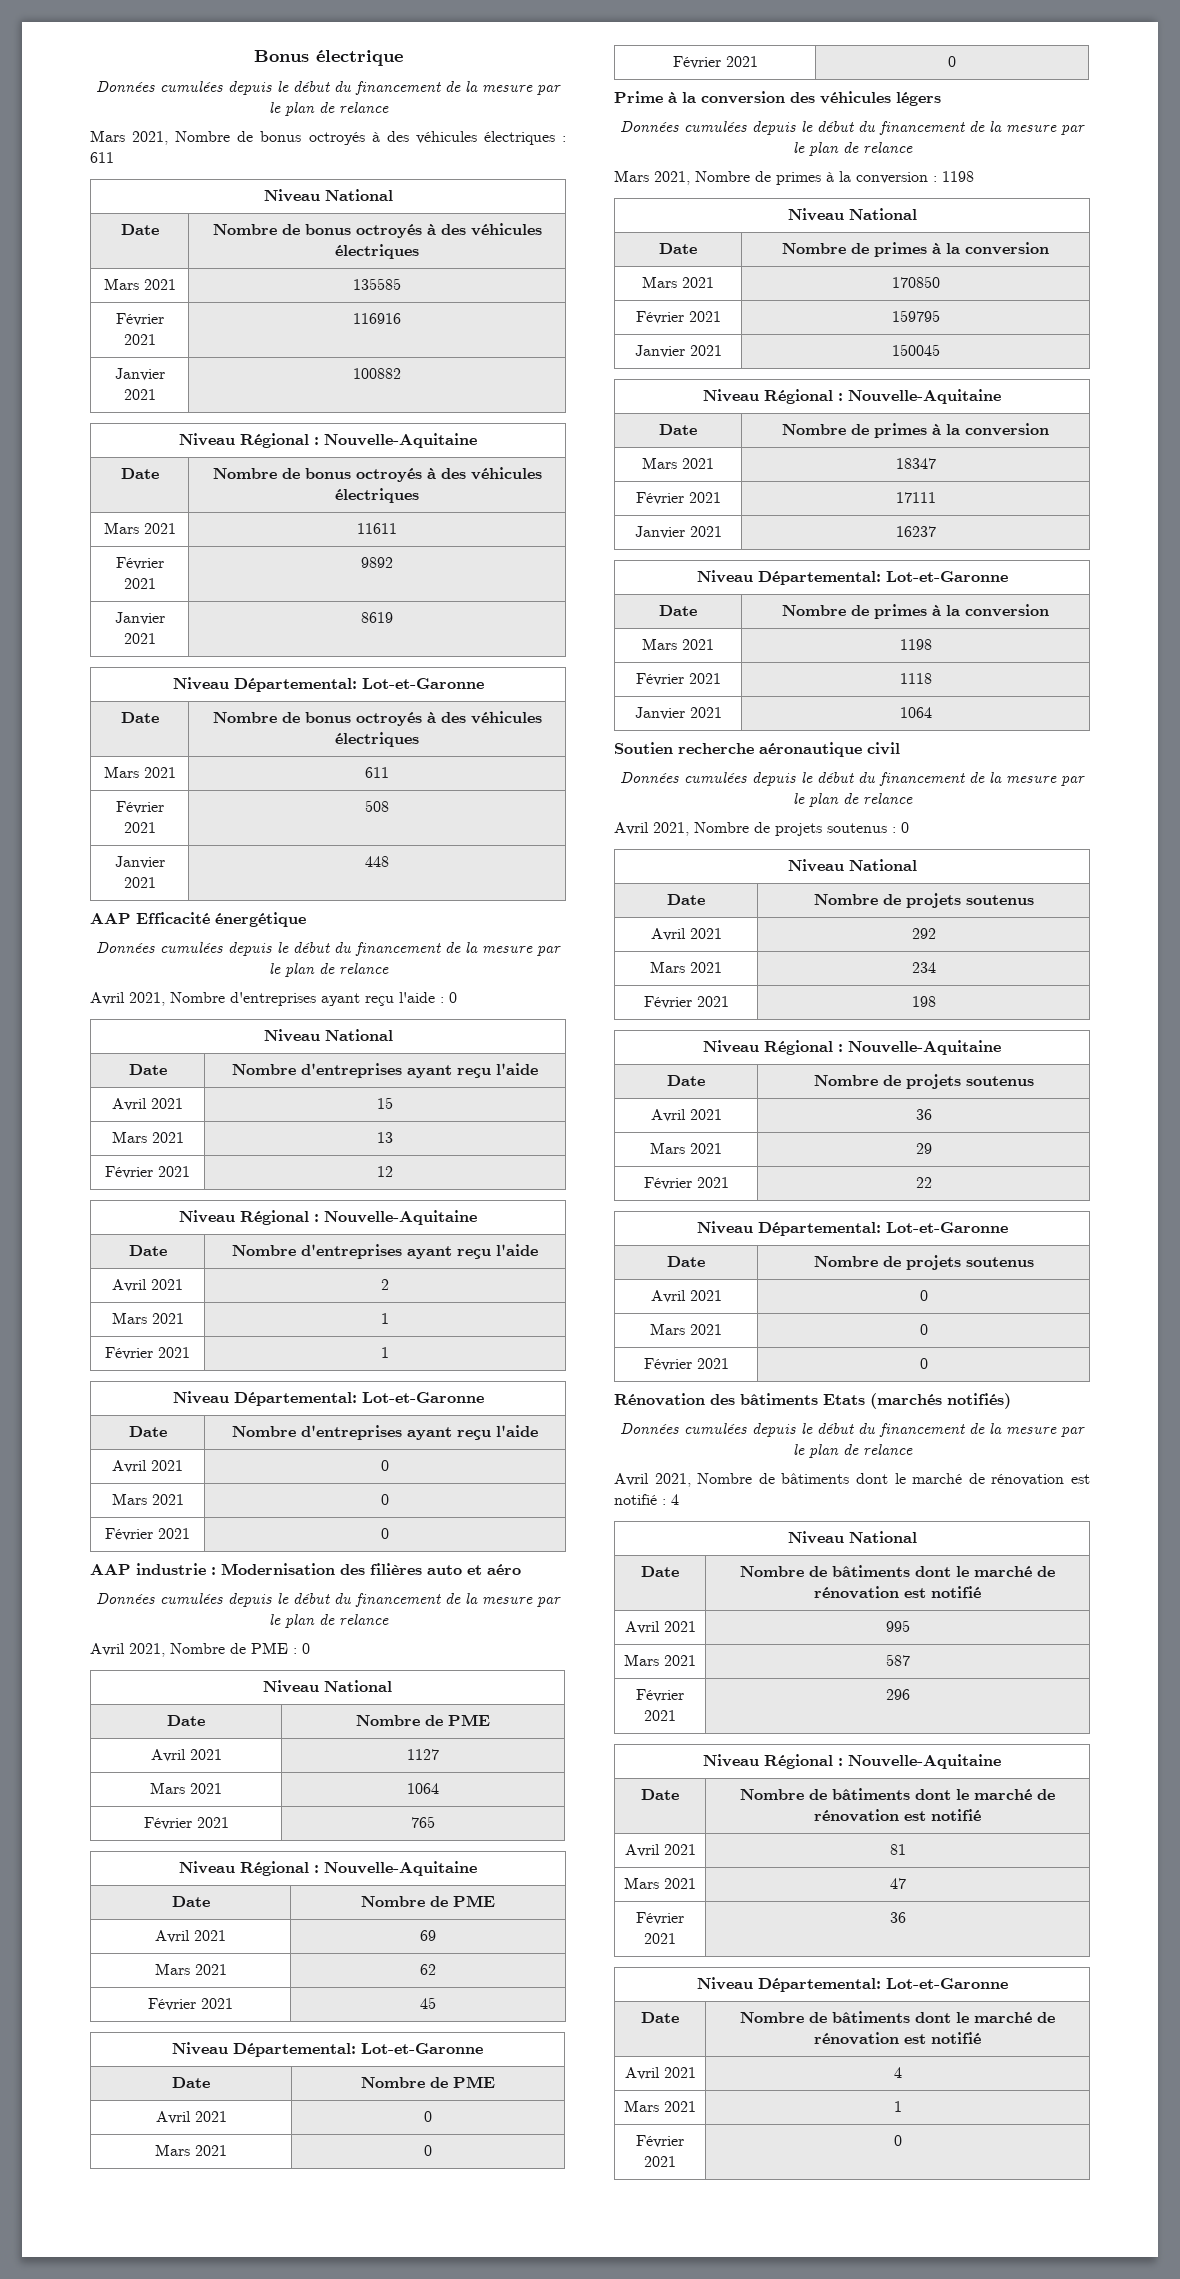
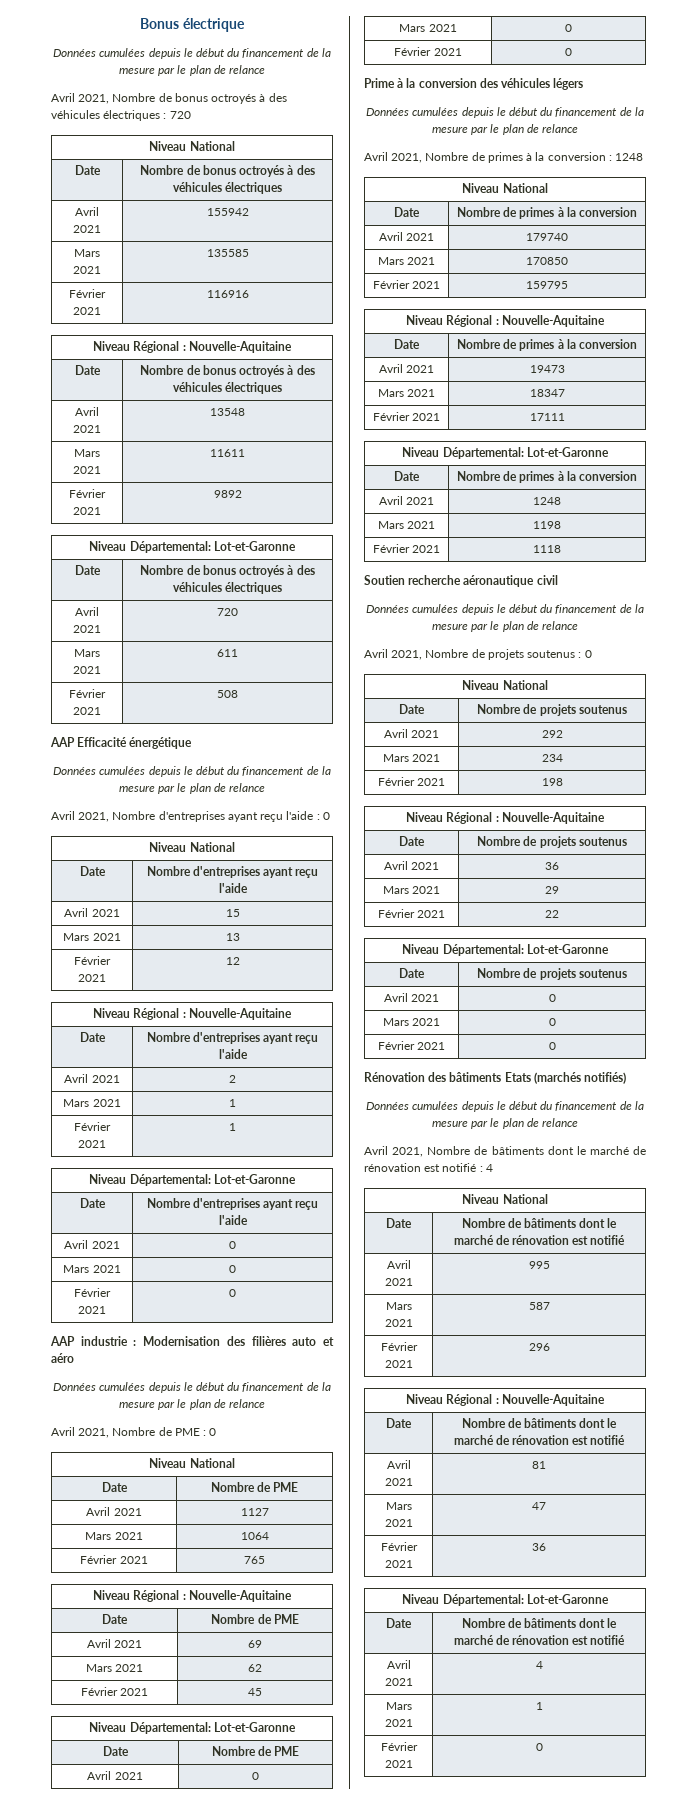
- Mars 2021, Nombre de bonus octroyés à des véhicules électriques : 611
+ Avril 2021, Nombre de bonus octroyés à des véhicules électriques : 720
+ Avril 2021 | 155942
- Janvier 2021 | 100882
+ Avril 2021 | 13548
- Janvier 2021 | 8619
+ Avril 2021 | 720
- Janvier 2021 | 448
- Mars 2021, Nombre de primes à la conversion : 1198
+ Avril 2021, Nombre de primes à la conversion : 1248
+ Avril 2021 | 179740
- Janvier 2021 | 150045
+ Avril 2021 | 19473
- Janvier 2021 | 16237
+ Avril 2021 | 1248
- Janvier 2021 | 1064

